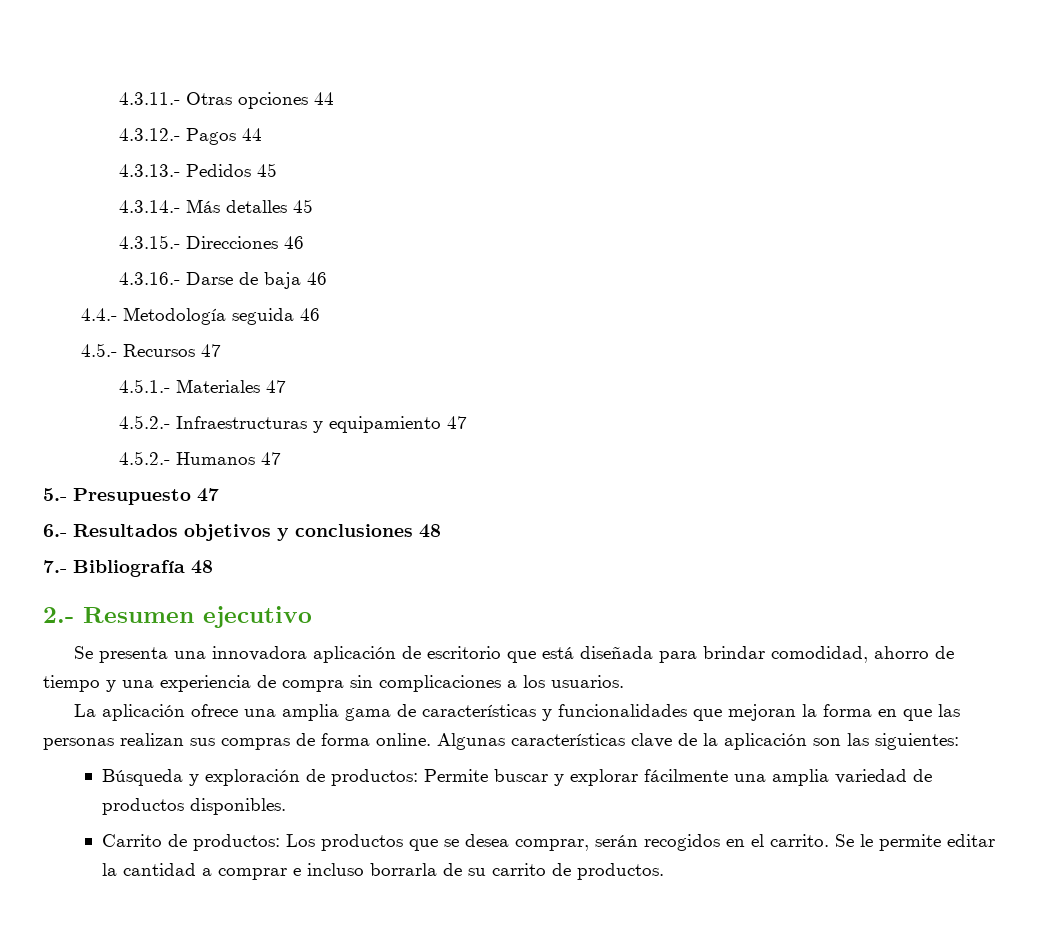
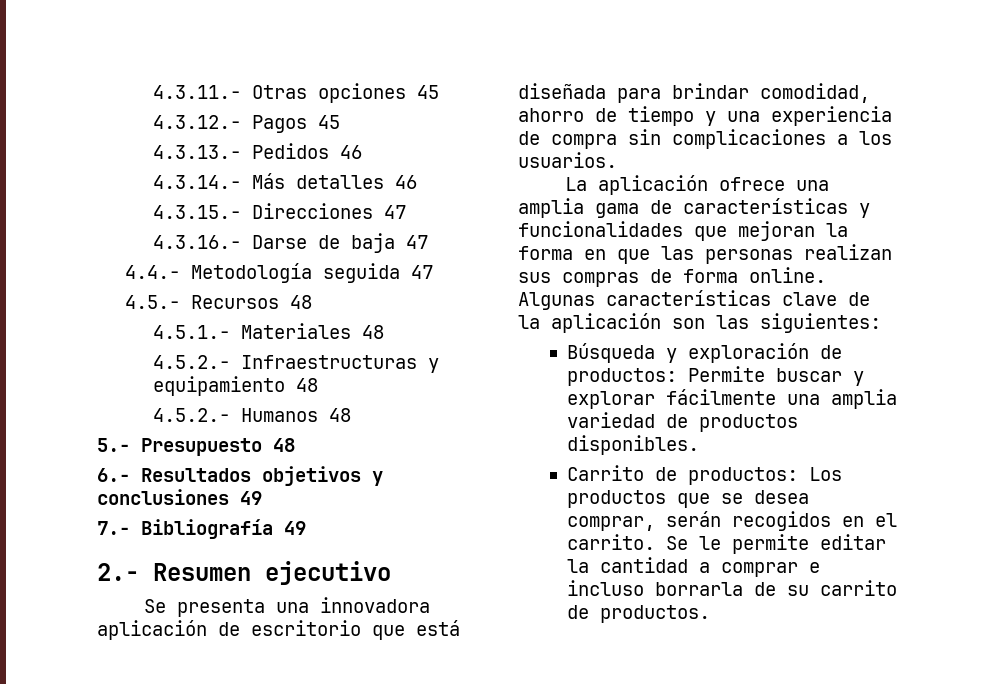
- 4.3.11.- Otras opciones 44
+ 4.3.11.- Otras opciones 45
- 4.3.12.- Pagos 44
+ 4.3.12.- Pagos 45
- 4.3.13.- Pedidos 45
+ 4.3.13.- Pedidos 46
- 4.3.14.- Más detalles 45
+ 4.3.14.- Más detalles 46
- 4.3.15.- Direcciones 46
+ 4.3.15.- Direcciones 47
- 4.3.16.- Darse de baja 46
+ 4.3.16.- Darse de baja 47
- 4.4.- Metodología seguida 46
+ 4.4.- Metodología seguida 47
- 4.5.- Recursos 47
+ 4.5.- Recursos 48
- 4.5.1.- Materiales 47
+ 4.5.1.- Materiales 48
- 4.5.2.- Infraestructuras y equipamiento 47
+ 4.5.2.- Infraestructuras y equipamiento 48
- 4.5.2.- Humanos 47
+ 4.5.2.- Humanos 48
- 5.- Presupuesto 47
+ 5.- Presupuesto 48
- 6.- Resultados objetivos y conclusiones 48
+ 6.- Resultados objetivos y conclusiones 49
- 7.- Bibliografía 48
+ 7.- Bibliografía 49

